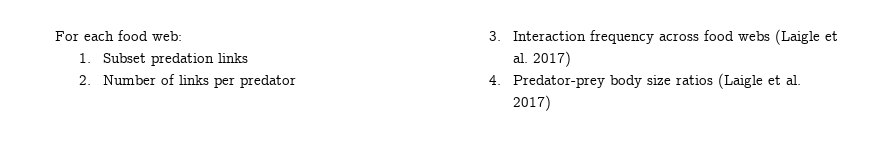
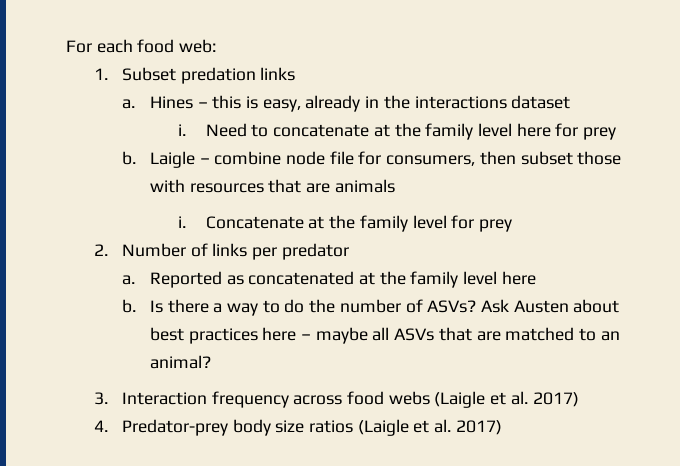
+ a. Hines – this is easy, already in the interactions dataset
+ i. Need to concatenate at the family level here for prey
+ b. Laigle – combine node file for consumers, then subset those with resources that are animals
+ i. Concatenate at the family level for prey
+ a. Reported as concatenated at the family level here
+ b. Is there a way to do the number of ASVs? Ask Austen about best practices here – maybe all ASVs that are matched to an animal?

